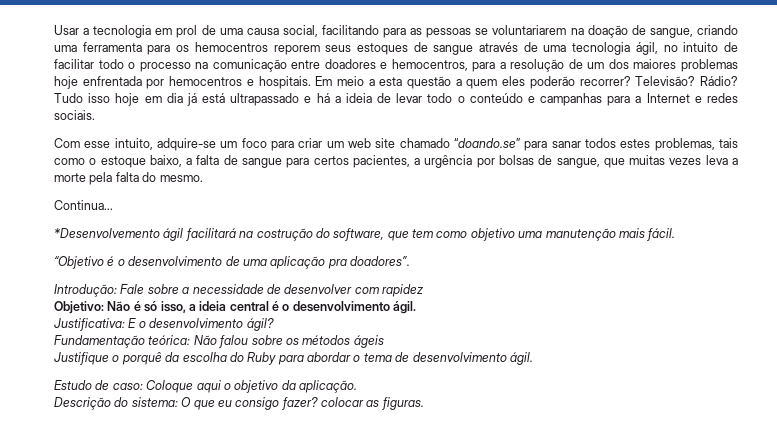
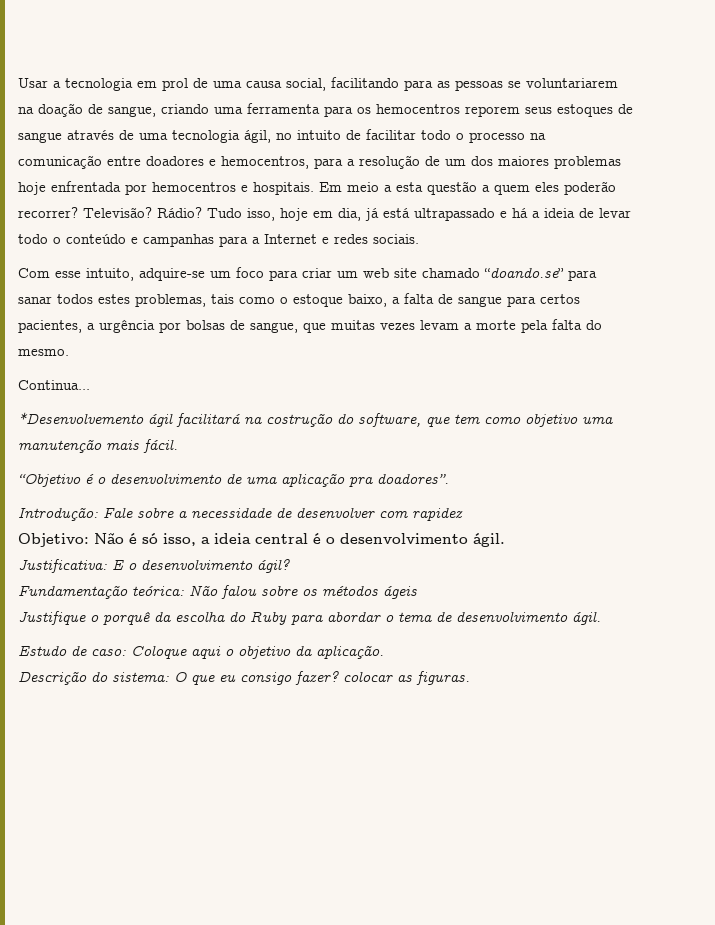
- Tudo isso hoje em dia já está ultrapassado e há a ideia de levar todo o conteúdo e campanhas para a Internet e redes sociais.
+ Tudo isso, hoje em dia, já está ultrapassado e há a ideia de levar todo o conteúdo e campanhas para a Internet e redes sociais.
- Com esse intuito, adquire-se um foco para criar um web site chamado “doando.se” para sanar todos estes problemas, tais como o estoque baixo, a falta de sangue para certos pacientes, a urgência por bolsas de sangue, que muitas vezes leva a morte pela falta do mesmo.
+ Com esse intuito, adquire-se um foco para criar um web site chamado “doando.se” para sanar todos estes problemas, tais como o estoque baixo, a falta de sangue para certos pacientes, a urgência por bolsas de sangue, que muitas vezes levam a morte pela falta do mesmo.

